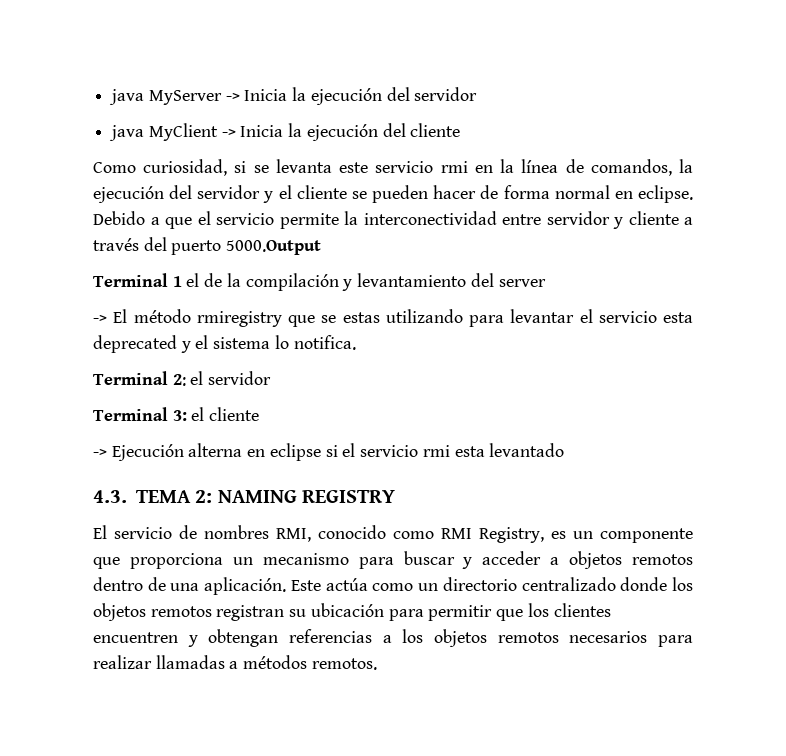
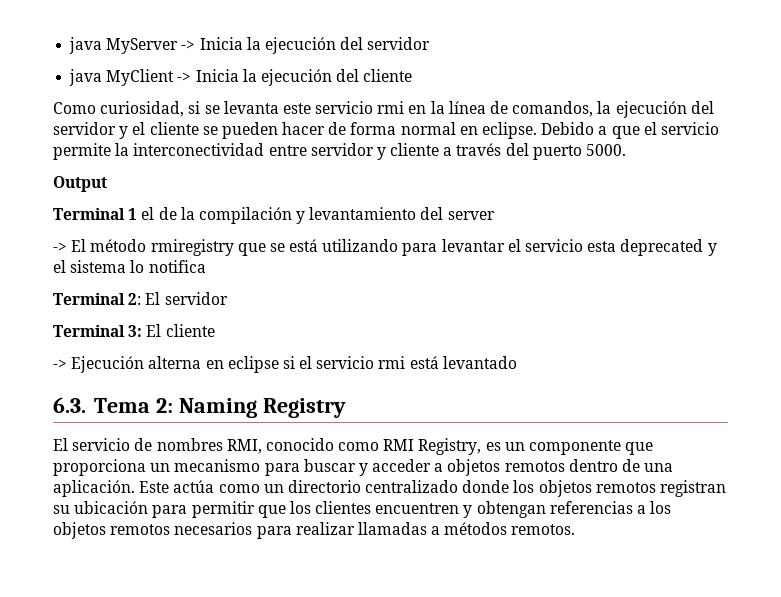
- Debido a que el servicio permite la interconectividad entre servidor y cliente a través del puerto 5000.Output
+ Debido a que el servicio permite la interconectividad entre servidor y cliente a través del puerto 5000.
+ Output
- -> El método rmiregistry que se estas utilizando para levantar el servicio esta deprecated y el sistema lo notifica.
+ -> El método rmiregistry que se está utilizando para levantar el servicio esta deprecated y el sistema lo notifica
- Terminal 2: el servidor
+ Terminal 2: El servidor
- Terminal 3: el cliente
+ Terminal 3: El cliente
- -> Ejecución alterna en eclipse si el servicio rmi esta levantado
+ -> Ejecución alterna en eclipse si el servicio rmi está levantado
- 4.3. TEMA 2: NAMING REGISTRY
+ 6.3. Tema 2: Naming Registry

